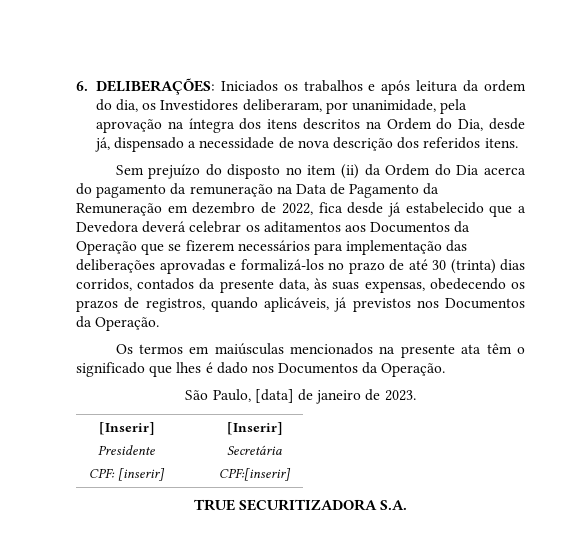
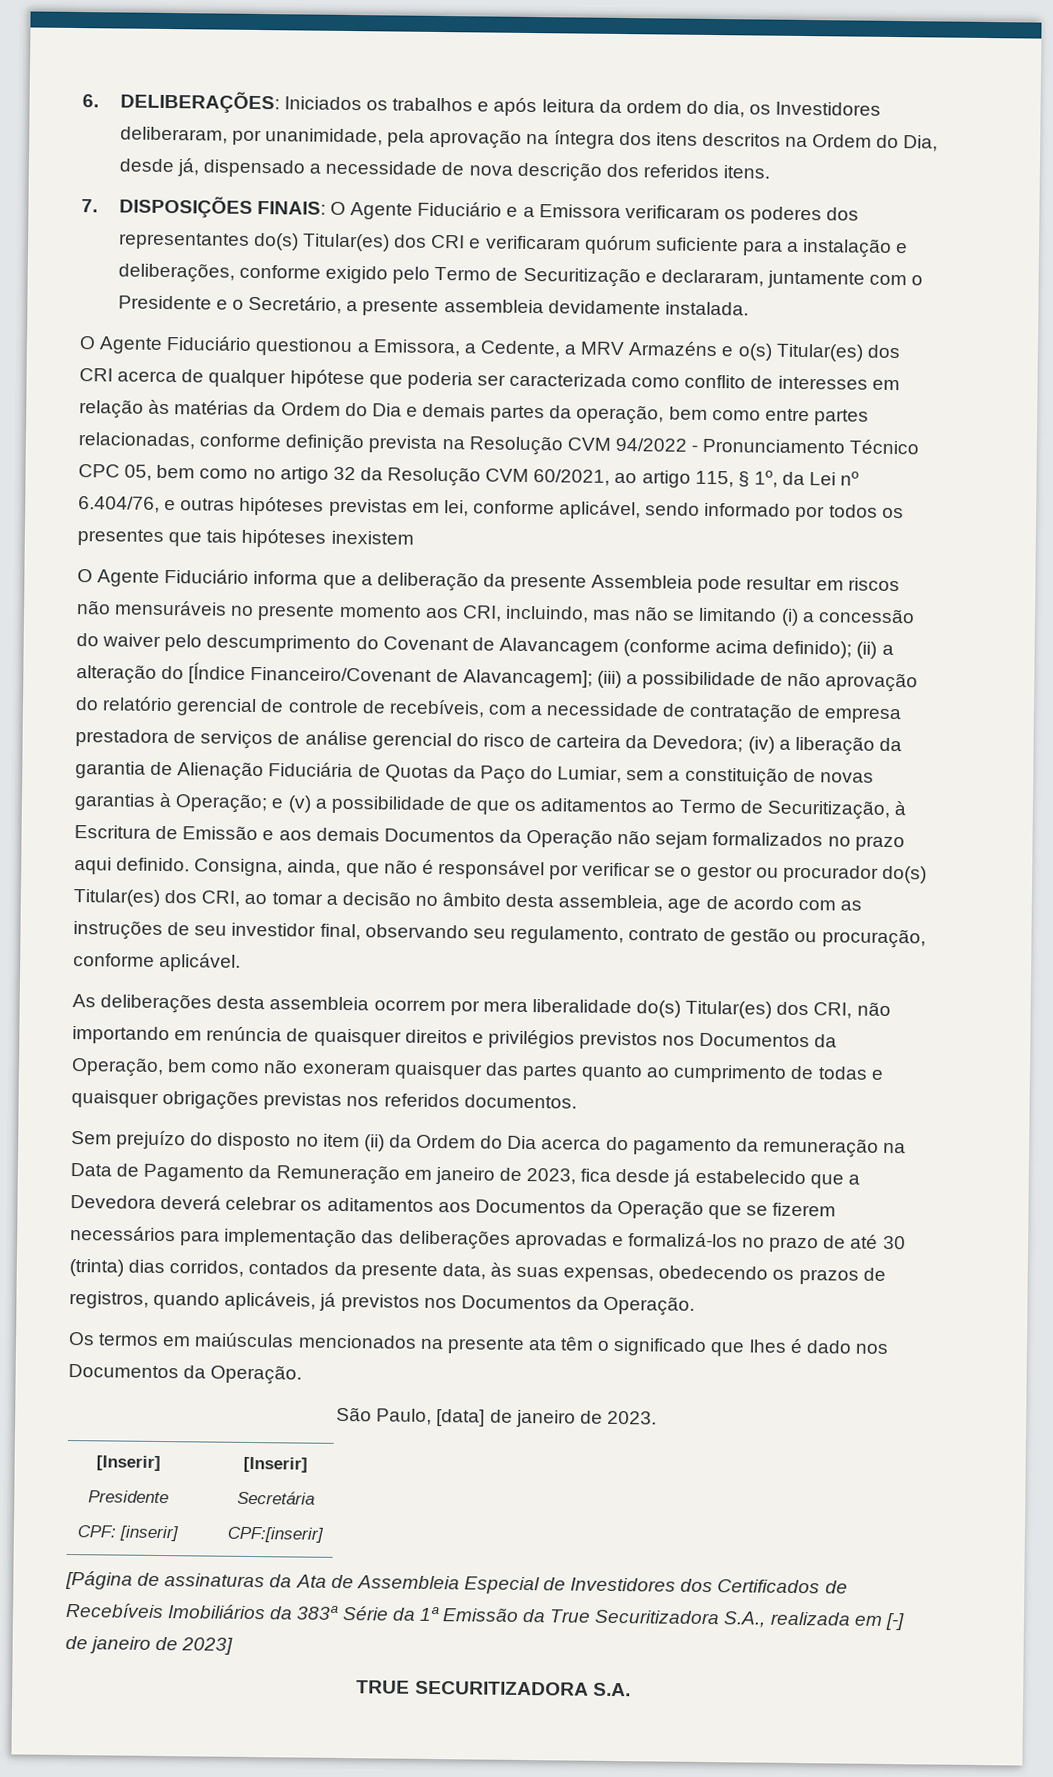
+ 7. DISPOSIÇÕES FINAIS: O Agente Fiduciário e a Emissora verificaram os poderes dos representantes do(s) Titular(es) dos CRI e verificaram quórum suficiente para a instalação e deliberações, conforme exigido pelo Termo de Securitização e declararam, juntamente com o Presidente e o Secretário, a presente assembleia devidamente instalada.
+ O Agente Fiduciário questionou a Emissora, a Cedente, a MRV Armazéns e o(s) Titular(es) dos CRI acerca de qualquer hipótese que poderia ser caracterizada como conflito de interesses em relação às matérias da Ordem do Dia e demais partes da operação, bem como entre partes relacionadas, conforme definição prevista na Resolução CVM 94/2022 - Pronunciamento Técnico CPC 05, bem como no artigo 32 da Resolução CVM 60/2021, ao artigo 115, § 1º, da Lei nº 6.404/76, e outras hipóteses previstas em lei, conforme aplicável, sendo informado por todos os presentes que tais hipóteses inexistem
+ O Agente Fiduciário informa que a deliberação da presente Assembleia pode resultar em riscos não mensuráveis no presente momento aos CRI, incluindo, mas não se limitando (i) a concessão do waiver pelo descumprimento do Covenant de Alavancagem (conforme acima definido); (ii) a alteração do [Índice Financeiro/Covenant de Alavancagem]; (iii) a possibilidade de não aprovação do relatório gerencial de controle de recebíveis, com a necessidade de contratação de empresa prestadora de serviços de análise gerencial do risco de carteira da Devedora; (iv) a liberação da garantia de Alienação Fiduciária de Quotas da Paço do Lumiar, sem a constituição de novas garantias à Operação; e (v) a possibilidade de que os aditamentos ao Termo de Securitização, à Escritura de Emissão e aos demais Documentos da Operação não sejam formalizados no prazo aqui definido. Consigna, ainda, que não é responsável por verificar se o gestor ou procurador do(s) Titular(es) dos CRI, ao tomar a decisão no âmbito desta assembleia, age de acordo com as instruções de seu investidor final, observando seu regulamento, contrato de gestão ou procuração, conforme aplicável.
+ As deliberações desta assembleia ocorrem por mera liberalidade do(s) Titular(es) dos CRI, não importando em renúncia de quaisquer direitos e privilégios previstos nos Documentos da Operação, bem como não exoneram quaisquer das partes quanto ao cumprimento de todas e quaisquer obrigações previstas nos referidos documentos.
- Sem prejuízo do disposto no item (ii) da Ordem do Dia acerca do pagamento da remuneração na Data de Pagamento da Remuneração em dezembro de 2022, fica desde já estabelecido que a Devedora deverá celebrar os aditamentos aos Documentos da Operação que se fizerem necessários para implementação das deliberações aprovadas e formalizá-los no prazo de até 30 (trinta) dias corridos, contados da presente data, às suas expensas, obedecendo os prazos de registros, quando aplicáveis, já previstos nos Documentos da Operação.
+ Sem prejuízo do disposto no item (ii) da Ordem do Dia acerca do pagamento da remuneração na Data de Pagamento da Remuneração em janeiro de 2023, fica desde já estabelecido que a Devedora deverá celebrar os aditamentos aos Documentos da Operação que se fizerem necessários para implementação das deliberações aprovadas e formalizá-los no prazo de até 30 (trinta) dias corridos, contados da presente data, às suas expensas, obedecendo os prazos de registros, quando aplicáveis, já previstos nos Documentos da Operação.
+ [Página de assinaturas da Ata de Assembleia Especial de Investidores dos Certificados de Recebíveis Imobiliários da 383ª Série da 1ª Emissão da True Securitizadora S.A., realizada em [-] de janeiro de 2023]

